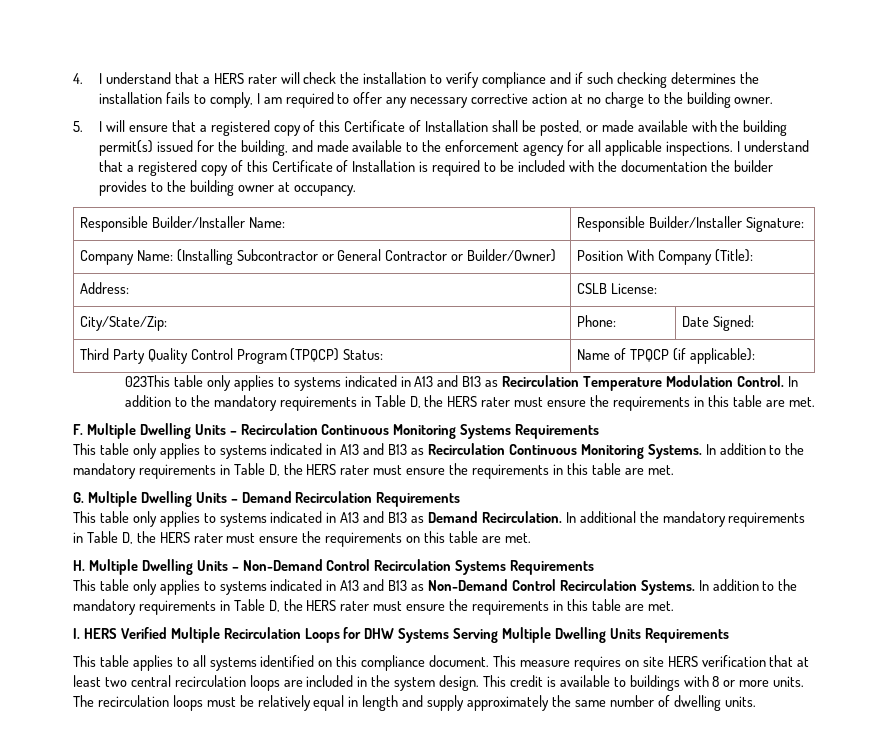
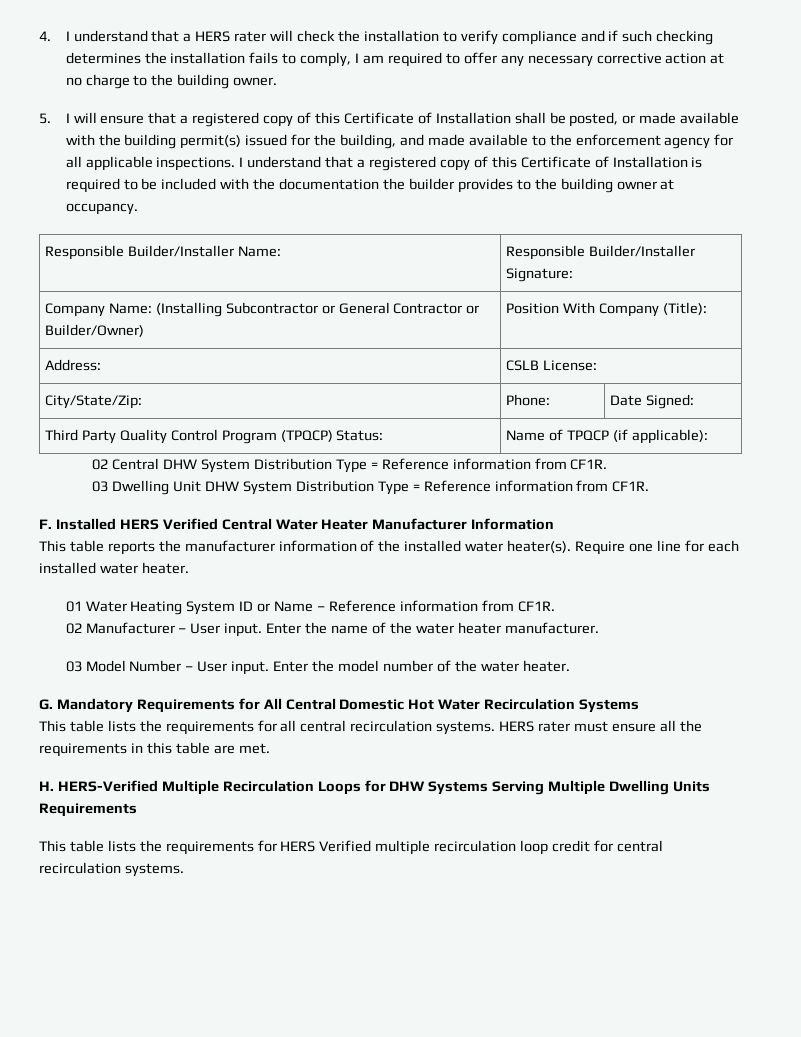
- 023This table only applies to systems indicated in A13 and B13 as Recirculation Temperature Modulation Control. In addition to the mandatory requirements in Table D, the HERS rater must ensure the requirements in this table are met.
- F. Multiple Dwelling Units – Recirculation Continuous Monitoring Systems Requirements
- This table only applies to systems indicated in A13 and B13 as Recirculation Continuous Monitoring Systems. In addition to the mandatory requirements in Table D, the HERS rater must ensure the requirements in this table are met.
- G. Multiple Dwelling Units – Demand Recirculation Requirements
- This table only applies to systems indicated in A13 and B13 as Demand Recirculation. In additional the mandatory requirements in Table D, the HERS rater must ensure the requirements on this table are met.
- H. Multiple Dwelling Units – Non-Demand Control Recirculation Systems Requirements
- This table only applies to systems indicated in A13 and B13 as Non-Demand Control Recirculation Systems. In addition to the mandatory requirements in Table D, the HERS rater must ensure the requirements in this table are met.
- I. HERS Verified Multiple Recirculation Loops for DHW Systems Serving Multiple Dwelling Units Requirements
+ 02 Central DHW System Distribution Type = Reference information from CF1R.
+ 03 Dwelling Unit DHW System Distribution Type = Reference information from CF1R.
+ F. Installed HERS Verified Central Water Heater Manufacturer Information
+ This table reports the manufacturer information of the installed water heater(s). Require one line for each installed water heater.
+ 01 Water Heating System ID or Name – Reference information from CF1R.
+ 02 Manufacturer – User input. Enter the name of the water heater manufacturer.
+ 03 Model Number – User input. Enter the model number of the water heater.
+ G. Mandatory Requirements for All Central Domestic Hot Water Recirculation Systems
+ This table lists the requirements for all central recirculation systems. HERS rater must ensure all the requirements in this table are met.
+ H. HERS-Verified Multiple Recirculation Loops for DHW Systems Serving Multiple Dwelling Units Requirements
- This table applies to all systems identified on this compliance document. This measure requires on site HERS verification that at least two central recirculation loops are included in the system design. This credit is available to buildings with 8 or more units. The recirculation loops must be relatively equal in length and supply approximately the same number of dwelling units.
+ This table lists the requirements for HERS Verified multiple recirculation loop credit for central recirculation systems.

